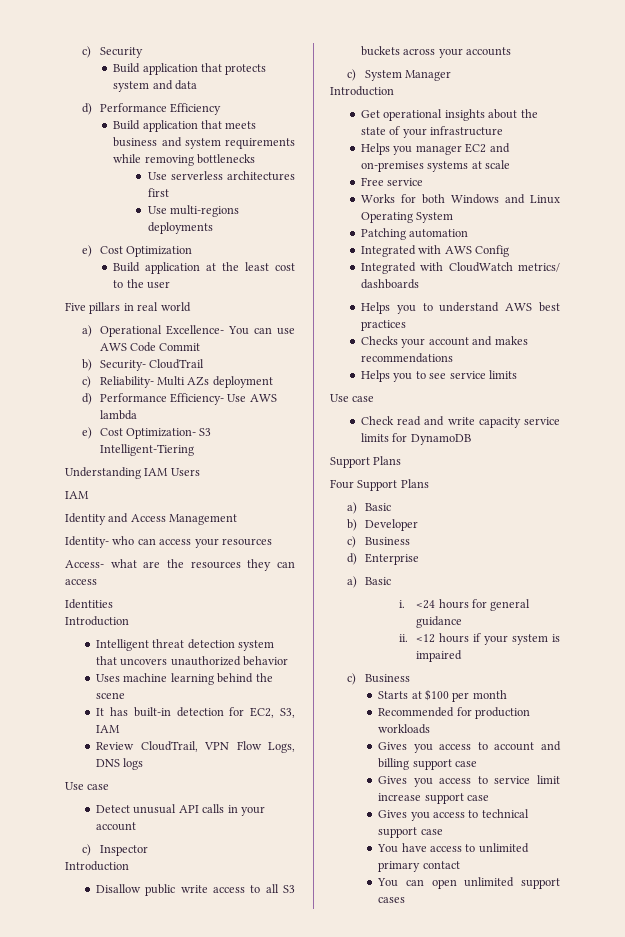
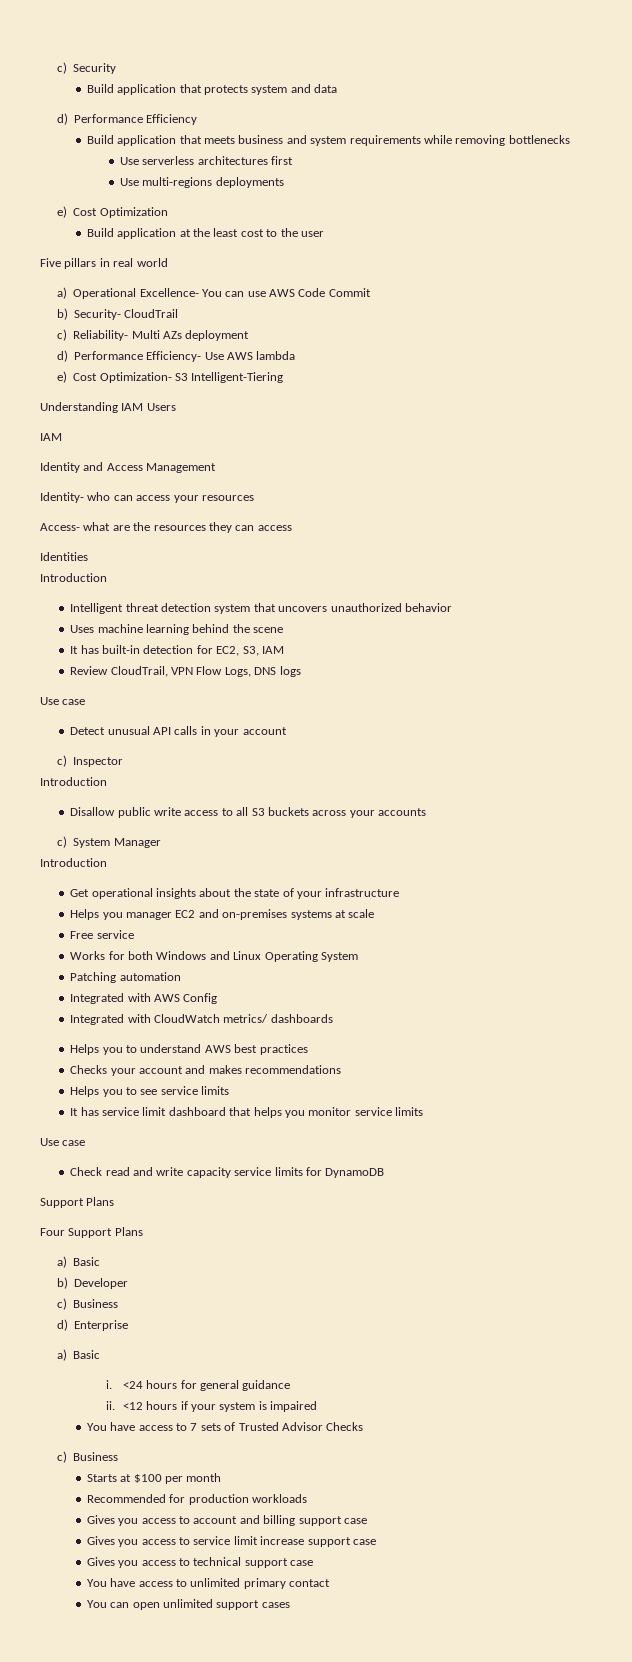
+ It has service limit dashboard that helps you monitor service limits
+ You have access to 7 sets of Trusted Advisor Checks

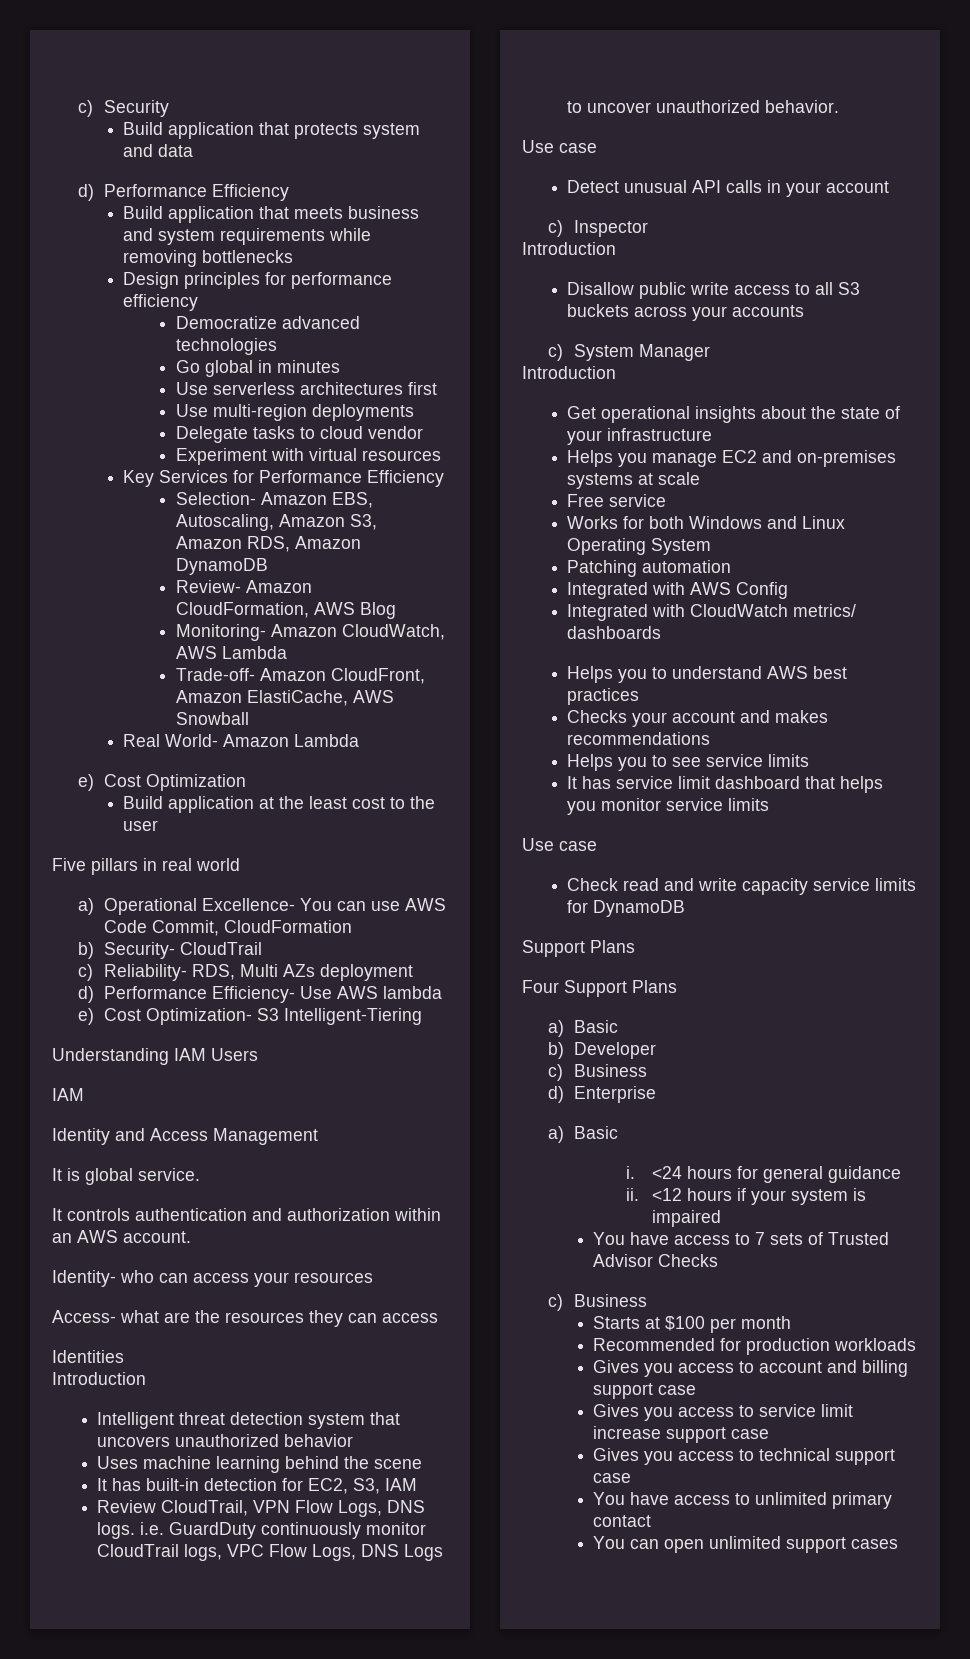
+ Design principles for performance efficiency
+ Democratize advanced technologies
+ Go global in minutes
- Use multi-regions deployments
+ Use multi-region deployments
+ Delegate tasks to cloud vendor
+ Experiment with virtual resources
+ Key Services for Performance Efficiency
+ Selection- Amazon EBS, Autoscaling, Amazon S3, Amazon RDS, Amazon DynamoDB
+ Review- Amazon CloudFormation, AWS Blog
+ Monitoring- Amazon CloudWatch, AWS Lambda
+ Trade-off- Amazon CloudFront, Amazon ElastiCache, AWS Snowball
+ Real World- Amazon Lambda
- a) Operational Excellence- You can use AWS Code Commit
+ a) Operational Excellence- You can use AWS Code Commit, CloudFormation
- c) Reliability- Multi AZs deployment
+ c) Reliability- RDS, Multi AZs deployment
+ It is global service.
+ It controls authentication and authorization within an AWS account.
- Review CloudTrail, VPN Flow Logs, DNS logs
+ Review CloudTrail, VPN Flow Logs, DNS logs. i.e. GuardDuty continuously monitor CloudTrail logs, VPC Flow Logs, DNS Logs to uncover unauthorized behavior.
- Helps you manager EC2 and on-premises systems at scale
+ Helps you manage EC2 and on-premises systems at scale

